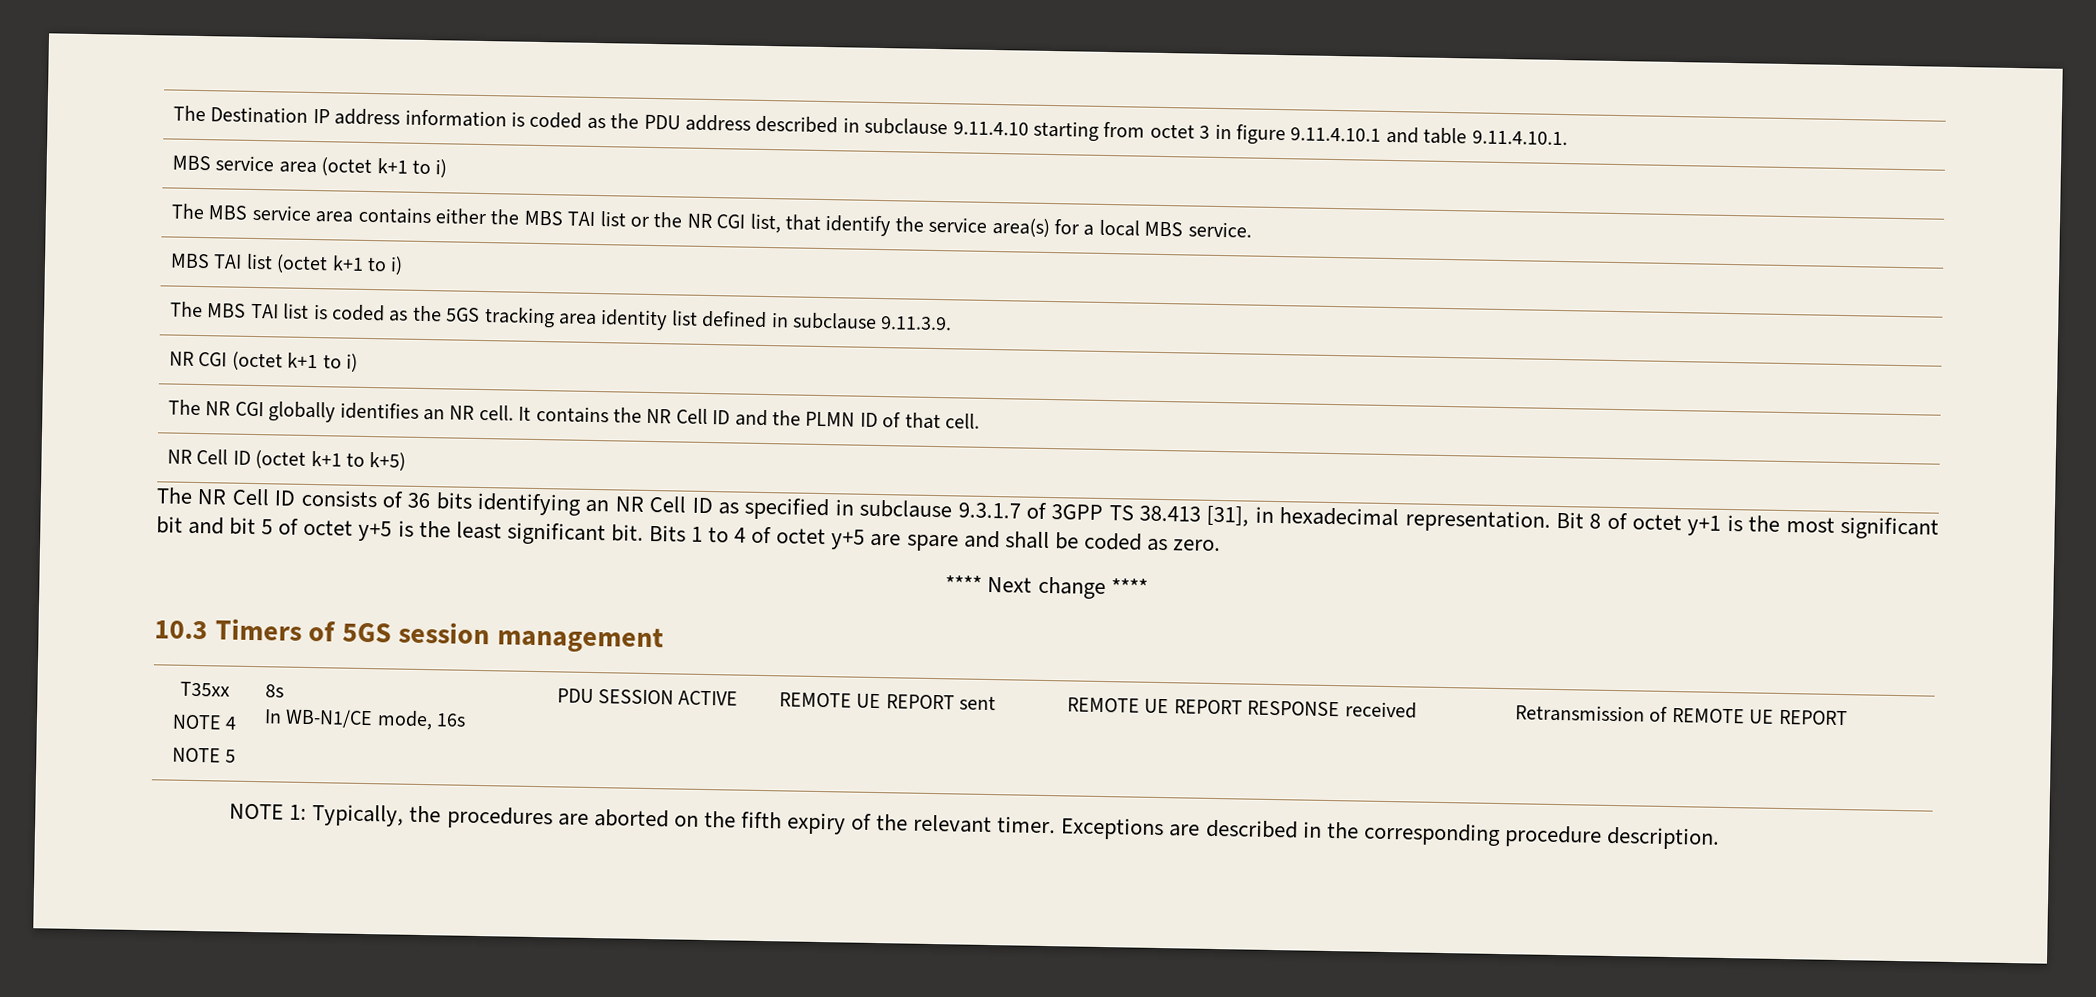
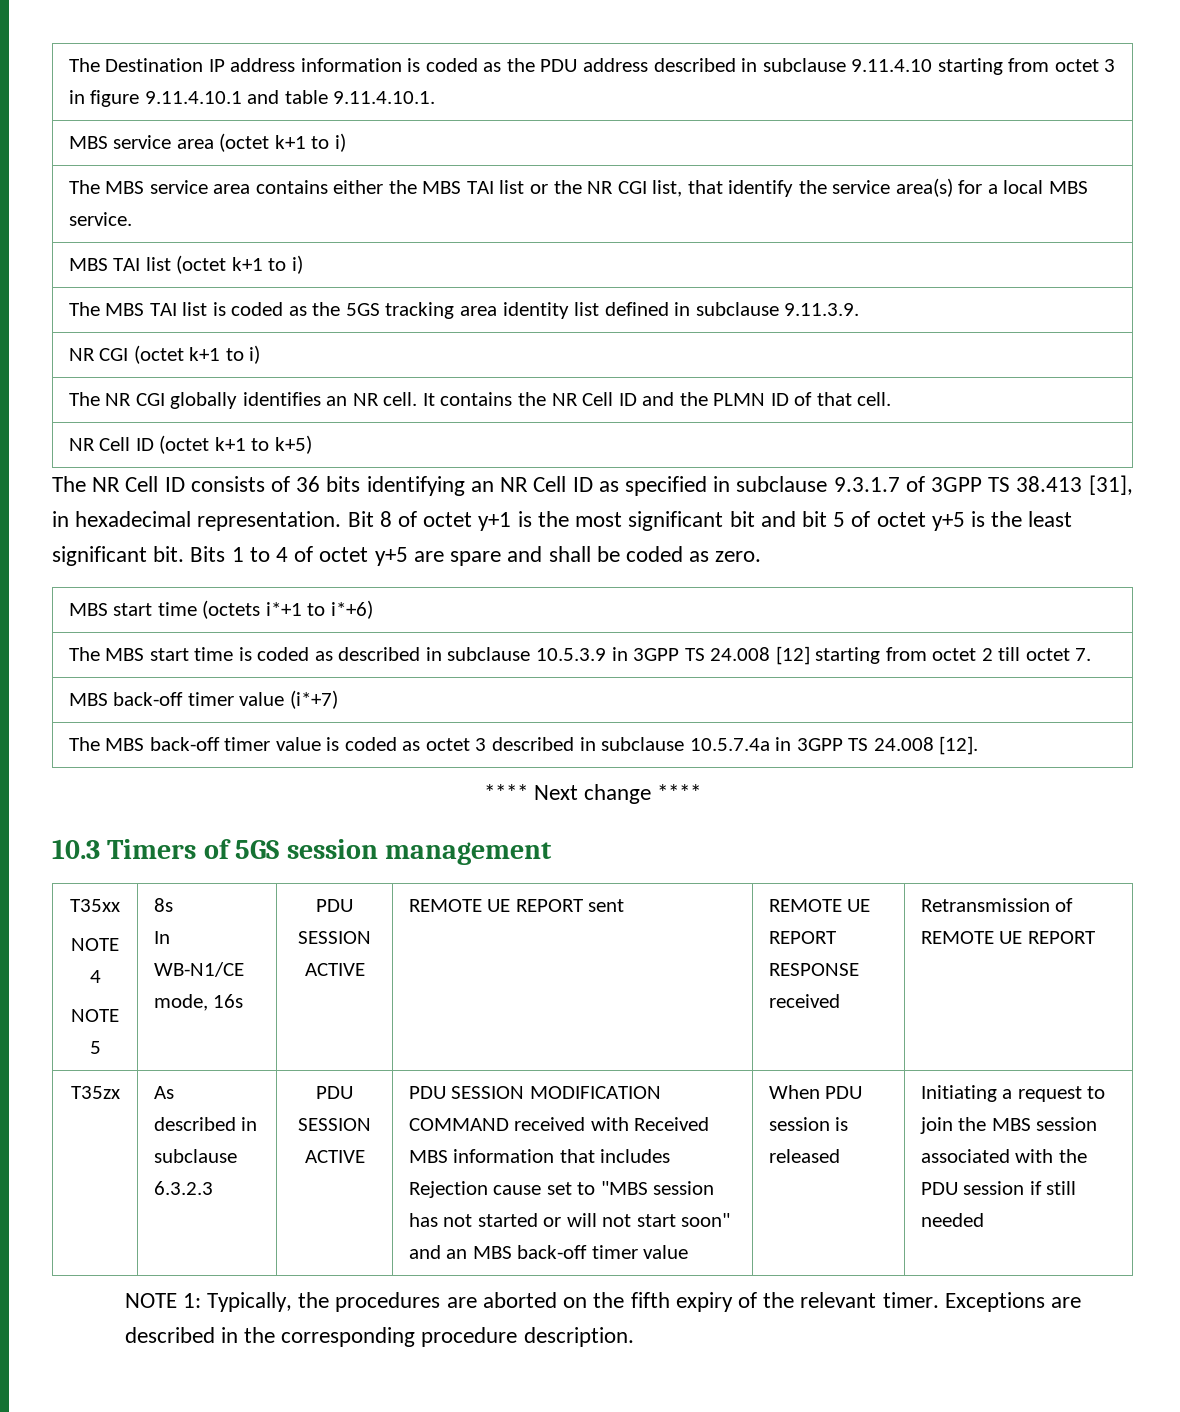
+ MBS start time (octets i*+1 to i*+6)
+ The MBS start time is coded as described in subclause 10.5.3.9 in 3GPP TS 24.008 [12] starting from octet 2 till octet 7.
+ MBS back-off timer value (i*+7)
+ The MBS back-off timer value is coded as octet 3 described in subclause 10.5.7.4a in 3GPP TS 24.008 [12].
+ T35zx | As described in subclause 6.3.2.3 | PDU SESSION ACTIVE | PDU SESSION MODIFICATION COMMAND received with Received MBS information that includes Rejection cause set to "MBS session has not started or will not start soon" and an MBS back-off timer value | When PDU session is released | Initiating a request to join the MBS session associated with the PDU session if still needed

